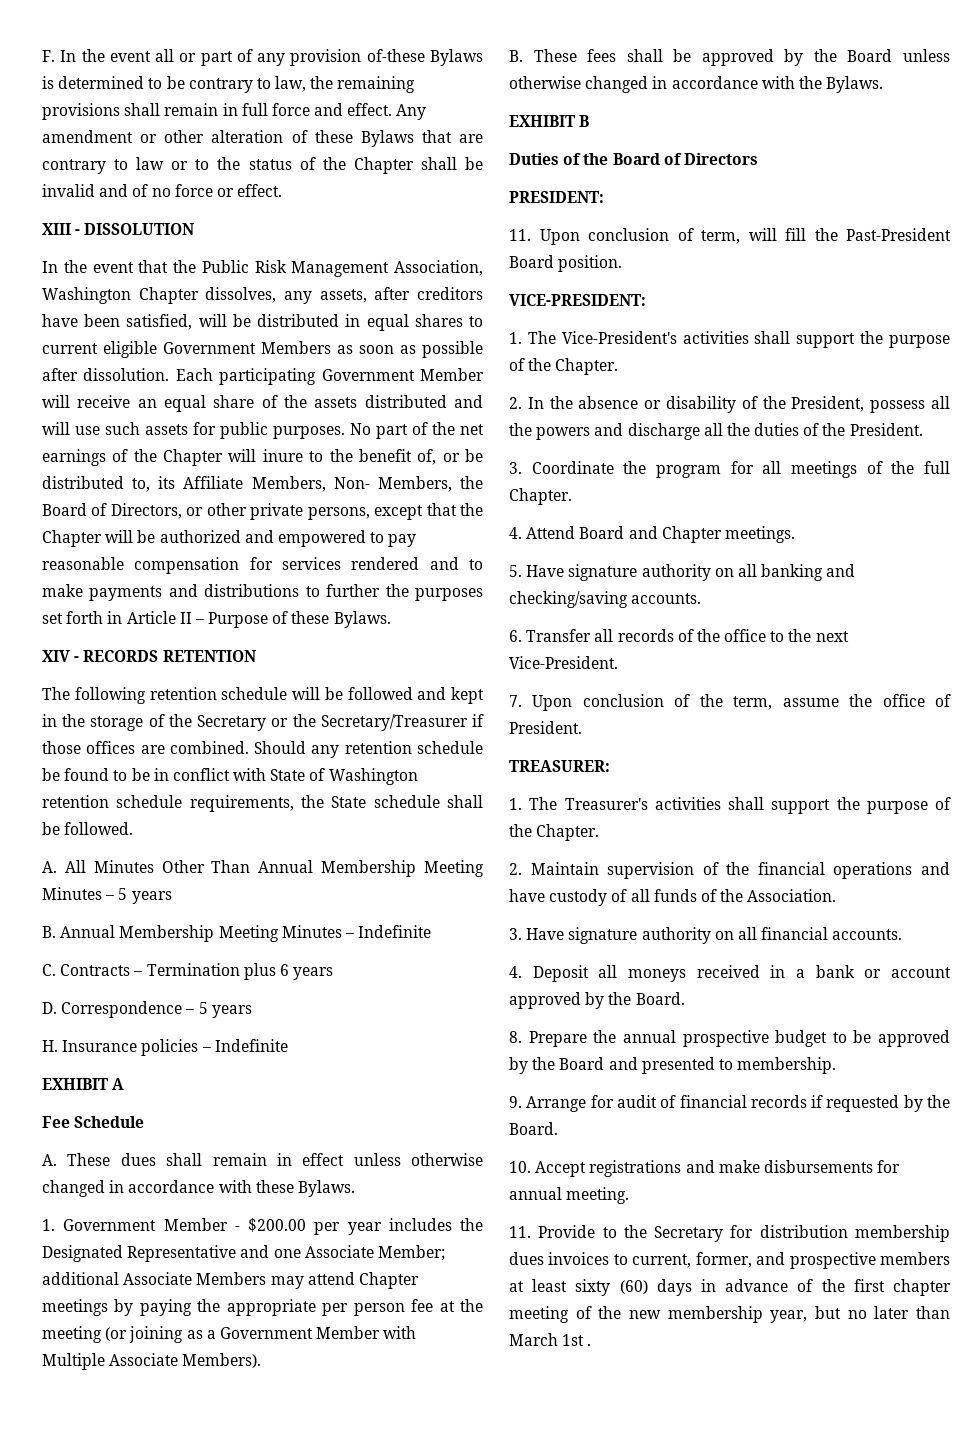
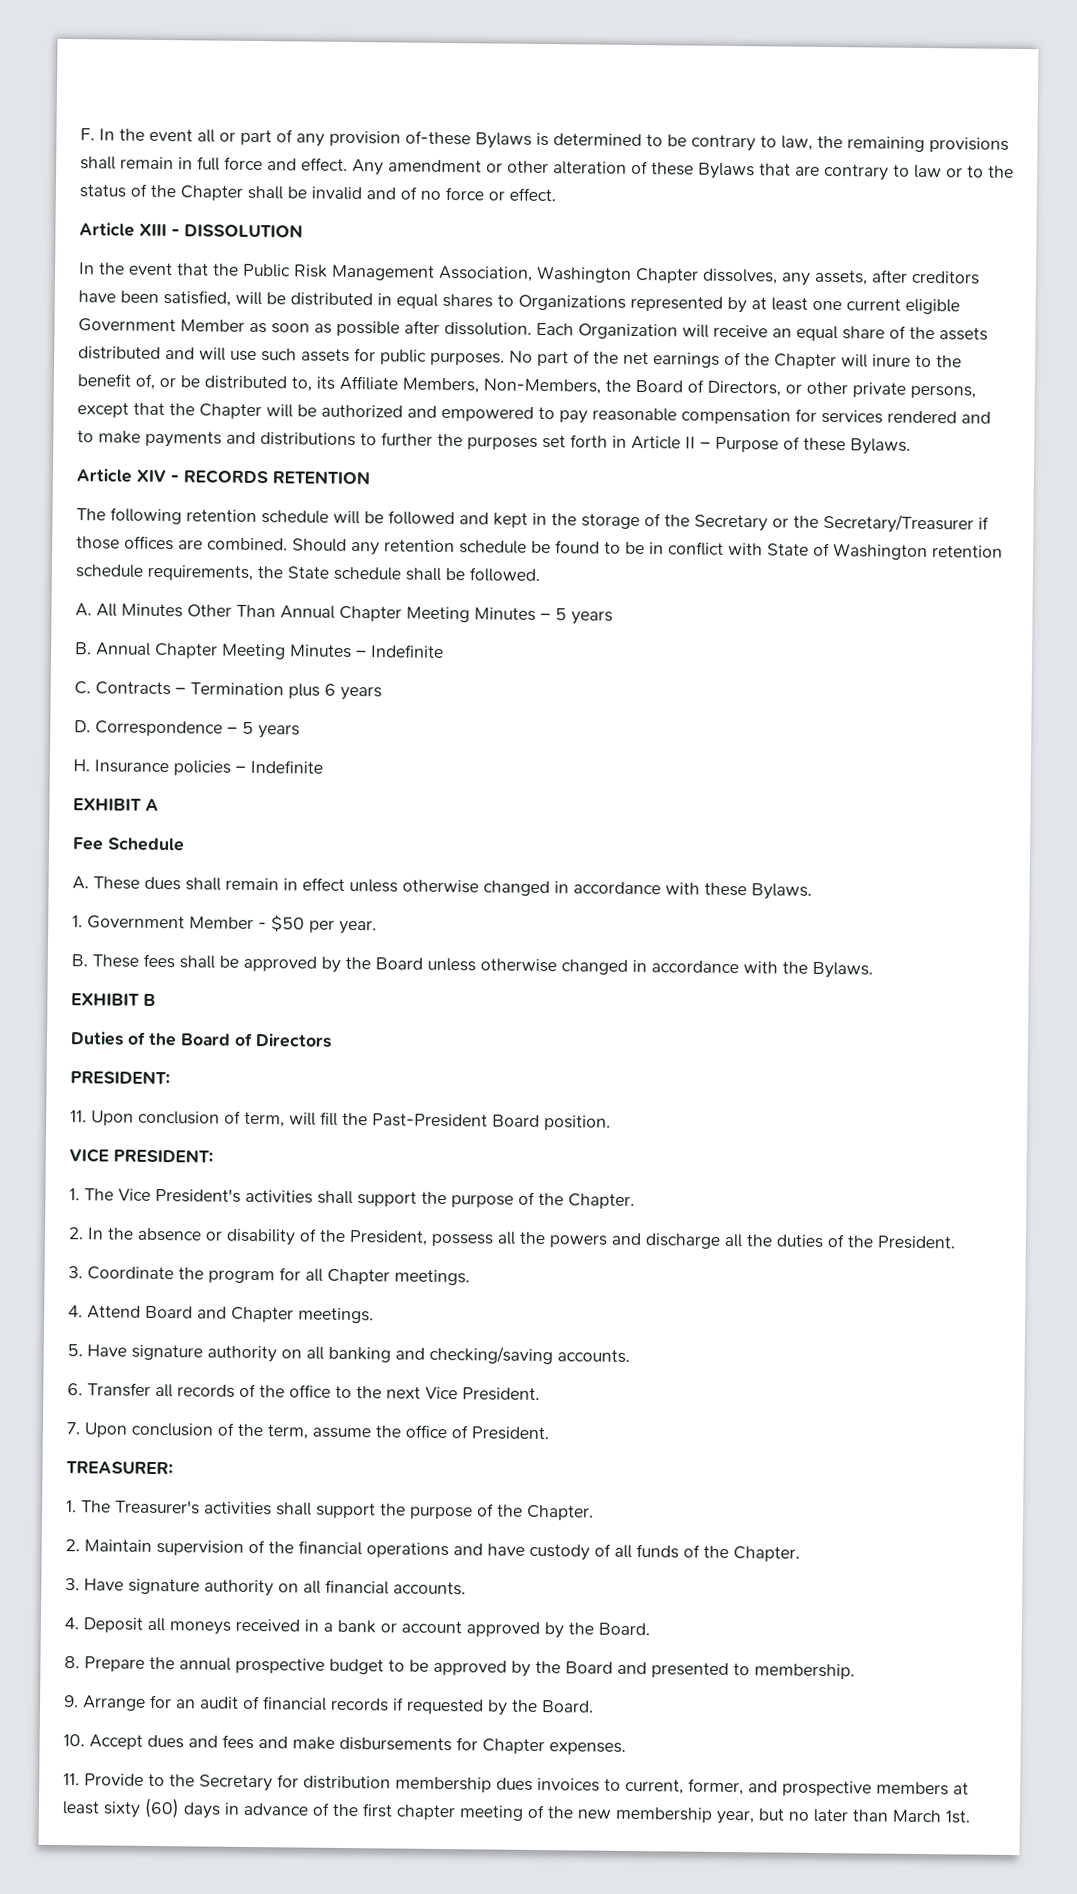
- XIII - DISSOLUTION
+ Article XIII - DISSOLUTION
- In the event that the Public Risk Management Association, Washington Chapter dissolves, any assets, after creditors have been satisfied, will be distributed in equal shares to current eligible Government Members as soon as possible after dissolution.
+ In the event that the Public Risk Management Association, Washington Chapter dissolves, any assets, after creditors have been satisfied, will be distributed in equal shares to Organizations represented by at least one current eligible Government Member as soon as possible after dissolution.
- Each participating Government Member will receive an equal share of the assets distributed and will use such assets for public purposes.
+ Each Organization will receive an equal share of the assets distributed and will use such assets for public purposes.
- No part of the net earnings of the Chapter will inure to the benefit of, or be distributed to, its Affiliate Members, Non- Members, the Board of Directors, or other private persons, except that the Chapter will be authorized and empowered to pay reasonable compensation for services rendered and to make payments and distributions to further the purposes set forth in Article II – Purpose of these Bylaws.
+ No part of the net earnings of the Chapter will inure to the benefit of, or be distributed to, its Affiliate Members, Non-Members, the Board of Directors, or other private persons, except that the Chapter will be authorized and empowered to pay reasonable compensation for services rendered and to make payments and distributions to further the purposes set forth in Article II – Purpose of these Bylaws.
- XIV - RECORDS RETENTION
+ Article XIV - RECORDS RETENTION
- A. All Minutes Other Than Annual Membership Meeting Minutes – 5 years
+ A. All Minutes Other Than Annual Chapter Meeting Minutes – 5 years
- B. Annual Membership Meeting Minutes – Indefinite
+ B. Annual Chapter Meeting Minutes – Indefinite
- 1. Government Member - $200.00 per year includes the Designated Representative and one Associate Member; additional Associate Members may attend Chapter meetings by paying the appropriate per person fee at the meeting (or joining as a Government Member with Multiple Associate Members).
+ 1. Government Member - $50 per year.
- VICE-PRESIDENT:
- 1. The Vice-President's activities shall support the purpose of the Chapter.
+ VICE PRESIDENT:
+ 1. The Vice President's activities shall support the purpose of the Chapter.
- 3. Coordinate the program for all meetings of the full Chapter.
+ 3. Coordinate the program for all Chapter meetings.
- 6. Transfer all records of the office to the next Vice-President.
+ 6. Transfer all records of the office to the next Vice President.
- 2. Maintain supervision of the financial operations and have custody of all funds of the Association.
+ 2. Maintain supervision of the financial operations and have custody of all funds of the Chapter.
- 9. Arrange for audit of financial records if requested by the Board.
+ 9. Arrange for an audit of financial records if requested by the Board.
- 10. Accept registrations and make disbursements for annual meeting.
+ 10. Accept dues and fees and make disbursements for Chapter expenses.
- 11. Provide to the Secretary for distribution membership dues invoices to current, former, and prospective members at least sixty (60) days in advance of the first chapter meeting of the new membership year, but no later than March 1st .
+ 11. Provide to the Secretary for distribution membership dues invoices to current, former, and prospective members at least sixty (60) days in advance of the first chapter meeting of the new membership year, but no later than March 1st.

